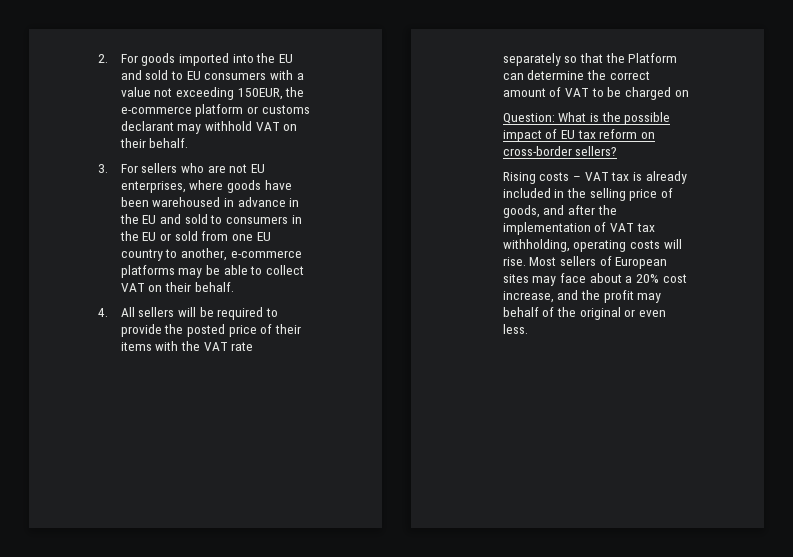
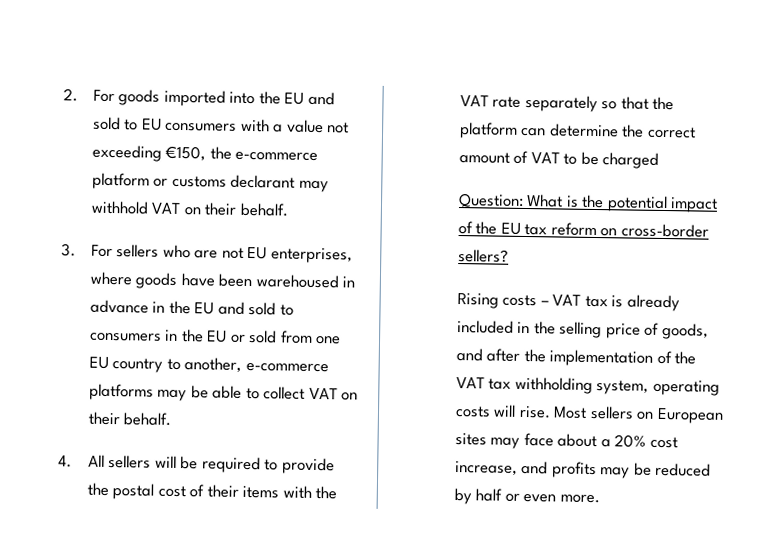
- 2. For goods imported into the EU and sold to EU consumers with a value not exceeding 150EUR, the e-commerce platform or customs declarant may withhold VAT on their behalf.
+ 2. For goods imported into the EU and sold to EU consumers with a value not exceeding €150, the e-commerce platform or customs declarant may withhold VAT on their behalf.
- 4. All sellers will be required to provide the posted price of their items with the VAT rate separately so that the Platform can determine the correct amount of VAT to be charged on
+ 4. All sellers will be required to provide the postal cost of their items with the VAT rate separately so that the platform can determine the correct amount of VAT to be charged
- Question: What is the possible impact of EU tax reform on cross-border sellers?
+ Question: What is the potential impact of the EU tax reform on cross-border sellers?
- Rising costs – VAT tax is already included in the selling price of goods, and after the implementation of VAT tax withholding, operating costs will rise.
+ Rising costs – VAT tax is already included in the selling price of goods, and after the implementation of the VAT tax withholding system, operating costs will rise.
- Most sellers of European sites may face about a 20% cost increase, and the profit may behalf of the original or even less.
+ Most sellers on European sites may face about a 20% cost increase, and profits may be reduced by half or even more.

